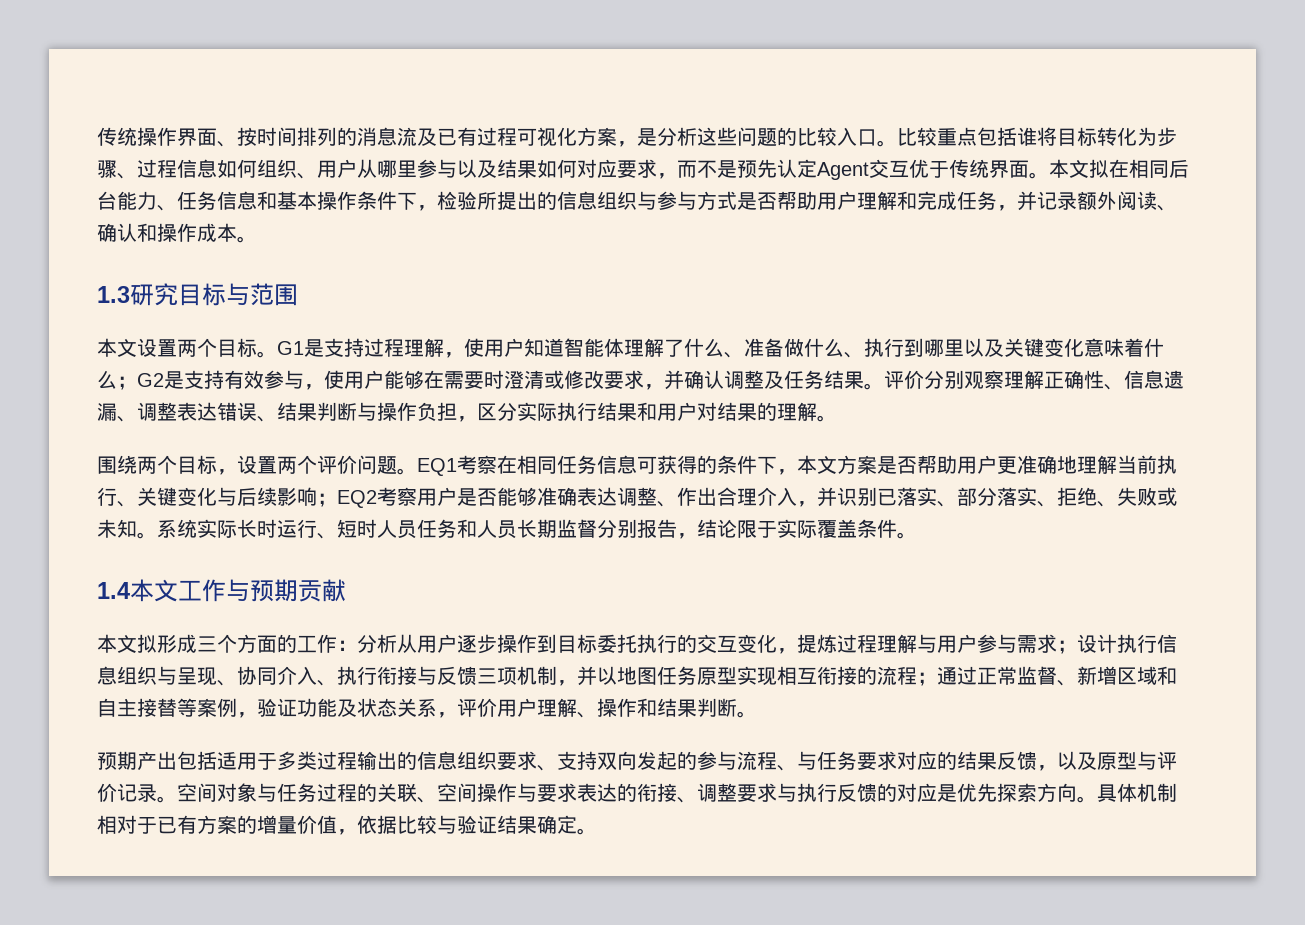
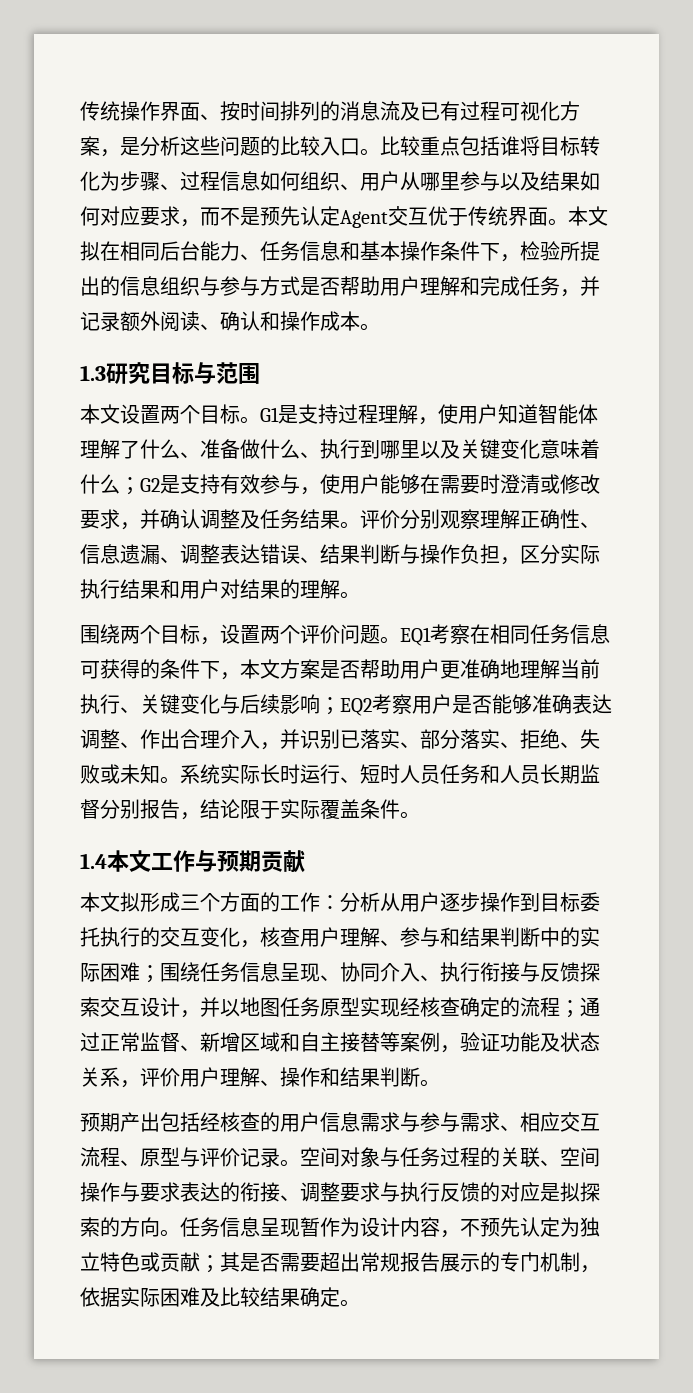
- 本文拟形成三个方面的工作：分析从用户逐步操作到目标委托执行的交互变化，提炼过程理解与用户参与需求；设计执行信息组织与呈现、协同介入、执行衔接与反馈三项机制，并以地图任务原型实现相互衔接的流程；通过正常监督、新增区域和自主接替等案例，验证功能及状态关系，评价用户理解、操作和结果判断。
+ 本文拟形成三个方面的工作：分析从用户逐步操作到目标委托执行的交互变化，核查用户理解、参与和结果判断中的实际困难；围绕任务信息呈现、协同介入、执行衔接与反馈探索交互设计，并以地图任务原型实现经核查确定的流程；通过正常监督、新增区域和自主接替等案例，验证功能及状态关系，评价用户理解、操作和结果判断。
- 预期产出包括适用于多类过程输出的信息组织要求、支持双向发起的参与流程、与任务要求对应的结果反馈，以及原型与评价记录。
+ 预期产出包括经核查的用户信息需求与参与需求、相应交互流程、原型与评价记录。
- 空间对象与任务过程的关联、空间操作与要求表达的衔接、调整要求与执行反馈的对应是优先探索方向。具体机制相对于已有方案的增量价值，依据比较与验证结果确定。
+ 空间对象与任务过程的关联、空间操作与要求表达的衔接、调整要求与执行反馈的对应是拟探索的方向。任务信息呈现暂作为设计内容，不预先认定为独立特色或贡献；其是否需要超出常规报告展示的专门机制，依据实际困难及比较结果确定。

